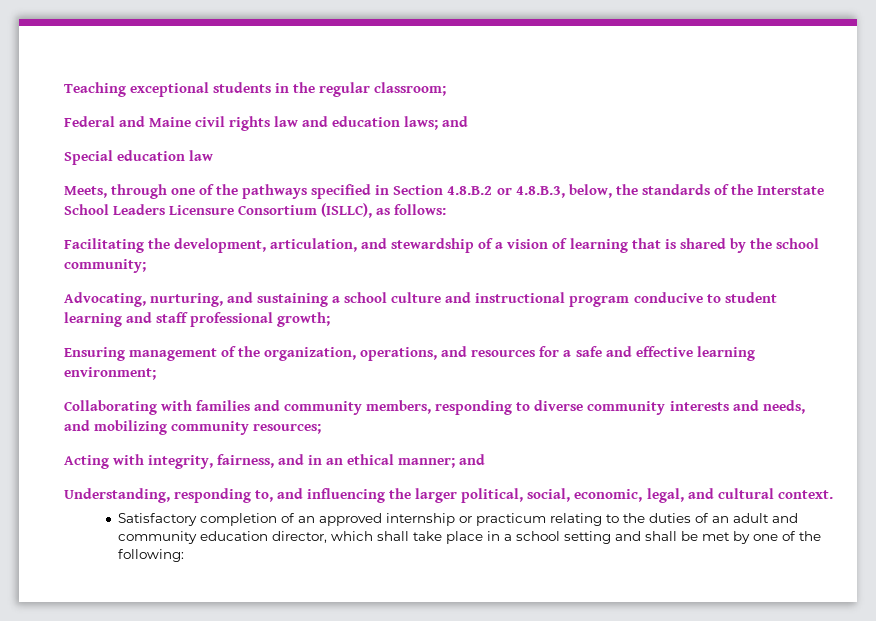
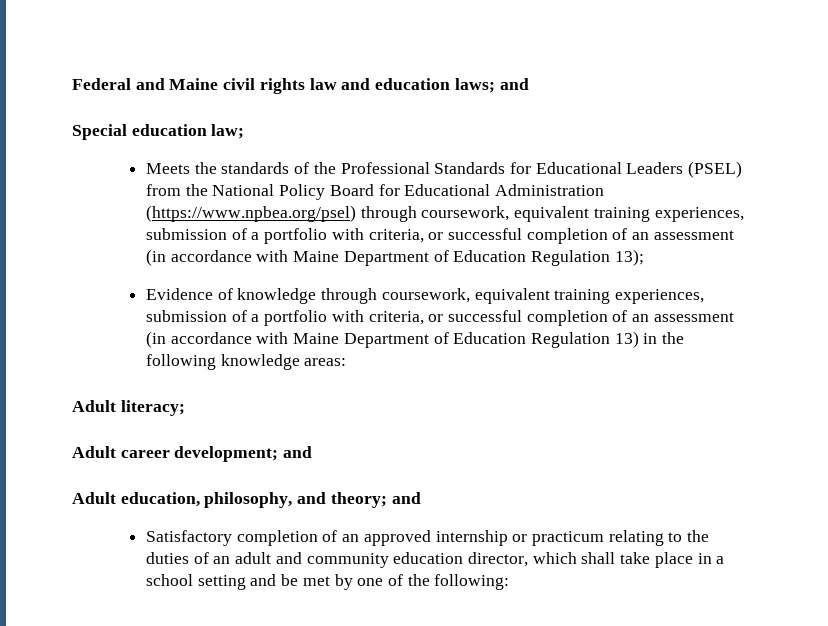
- Teaching exceptional students in the regular classroom;
- Special education law
- Meets, through one of the pathways specified in Section 4.8.B.2 or 4.8.B.3, below, the standards of the Interstate School Leaders Licensure Consortium (ISLLC), as follows:
- Facilitating the development, articulation, and stewardship of a vision of learning that is shared by the school community;
- Advocating, nurturing, and sustaining a school culture and instructional program conducive to student learning and staff professional growth;
- Ensuring management of the organization, operations, and resources for a safe and effective learning environment;
- Collaborating with families and community members, responding to diverse community interests and needs, and mobilizing community resources;
- Acting with integrity, fairness, and in an ethical manner; and
- Understanding, responding to, and influencing the larger political, social, economic, legal, and cultural context.
+ Special education law;
+ Meets the standards of the Professional Standards for Educational Leaders (PSEL) from the National Policy Board for Educational Administration (https://www.npbea.org/psel) through coursework, equivalent training experiences, submission of a portfolio with criteria, or successful completion of an assessment (in accordance with Maine Department of Education Regulation 13);
+ Evidence of knowledge through coursework, equivalent training experiences, submission of a portfolio with criteria, or successful completion of an assessment (in accordance with Maine Department of Education Regulation 13) in the following knowledge areas:
+ Adult literacy;
+ Adult career development; and
+ Adult education, philosophy, and theory; and
- Satisfactory completion of an approved internship or practicum relating to the duties of an adult and community education director, which shall take place in a school setting and shall be met by one of the following:
+ Satisfactory completion of an approved internship or practicum relating to the duties of an adult and community education director, which shall take place in a school setting and be met by one of the following:

